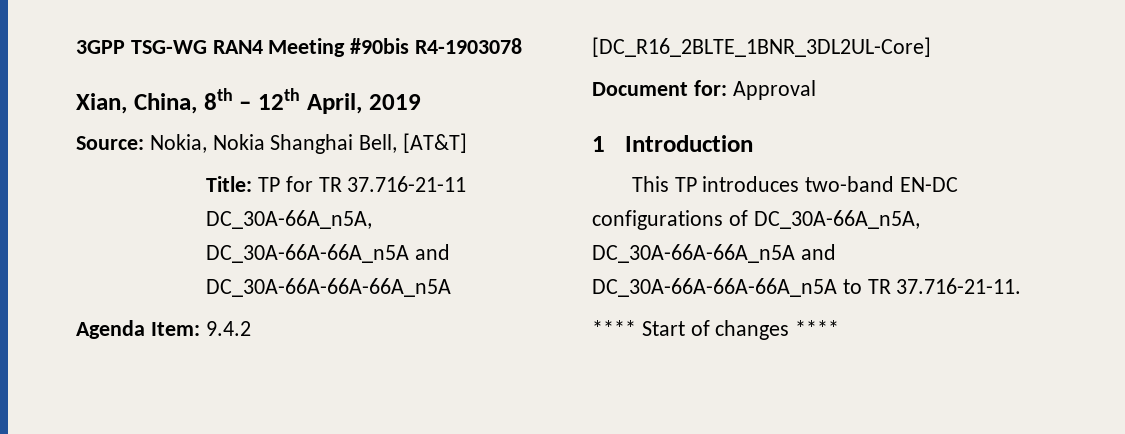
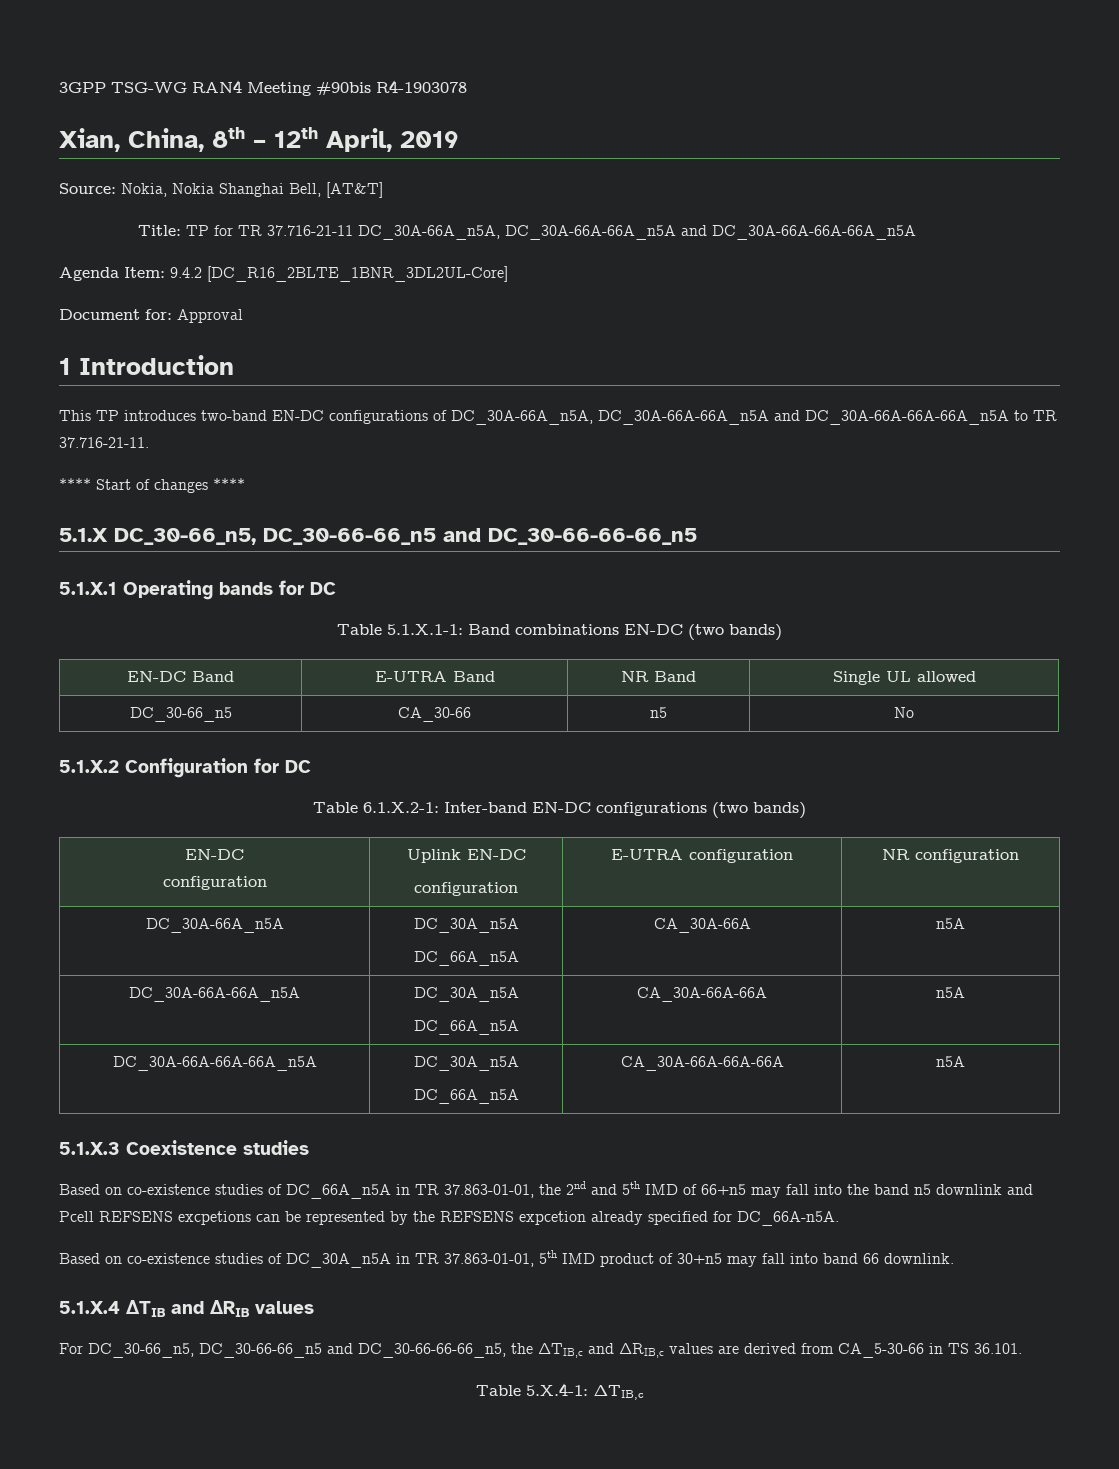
+ 5.1.X DC_30-66_n5, DC_30-66-66_n5 and DC_30-66-66-66_n5
+ 5.1.X.1 Operating bands for DC
+ Table 5.1.X.1-1: Band combinations EN-DC (two bands)
+ EN-DC Band | E-UTRA Band | NR Band | Single UL allowed
+ DC_30-66_n5 | CA_30-66 | n5 | No
+ 5.1.X.2 Configuration for DC
+ Table 6.1.X.2-1: Inter-band EN-DC configurations (two bands)
+ EN-DC
+ configuration | Uplink EN-DC
+ configuration | E-UTRA configuration | NR configuration
+ DC_30A-66A_n5A | DC_30A_n5A
+ DC_66A_n5A | CA_30A-66A | n5A
+ DC_30A-66A-66A_n5A | DC_30A_n5A
+ DC_66A_n5A | CA_30A-66A-66A | n5A
+ DC_30A-66A-66A-66A_n5A | DC_30A_n5A
+ DC_66A_n5A | CA_30A-66A-66A-66A | n5A
+ 5.1.X.3 Coexistence studies
+ Based on co-existence studies of DC_66A_n5A in TR 37.863-01-01, the 2nd and 5th IMD of 66+n5 may fall into the band n5 downlink and Pcell REFSENS excpetions can be represented by the REFSENS expcetion already specified for DC_66A-n5A.
+ Based on co-existence studies of DC_30A_n5A in TR 37.863-01-01, 5th IMD product of 30+n5 may fall into band 66 downlink.
+ 5.1.X.4 ∆TIB and ∆RIB values
+ For DC_30-66_n5, DC_30-66-66_n5 and DC_30-66-66-66_n5, the ΔTIB,c and ΔRIB,c values are derived from CA_5-30-66 in TS 36.101.
+ Table 5.X.4-1: ΔTIB,c

